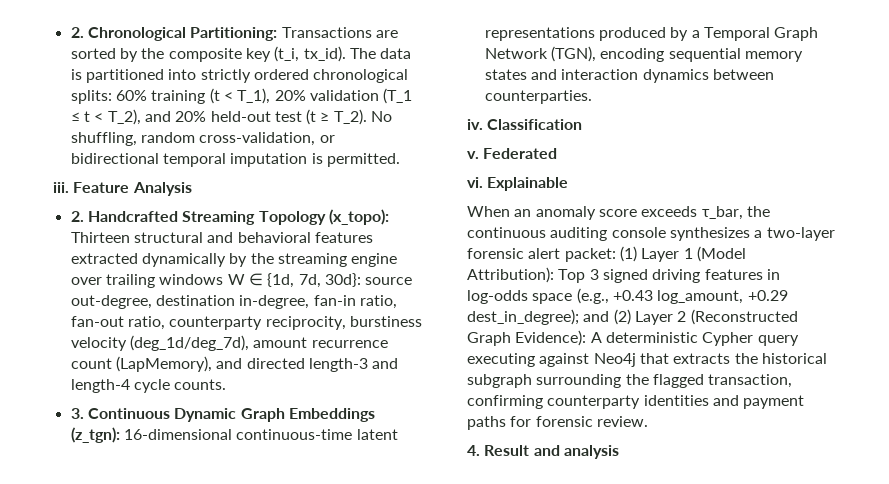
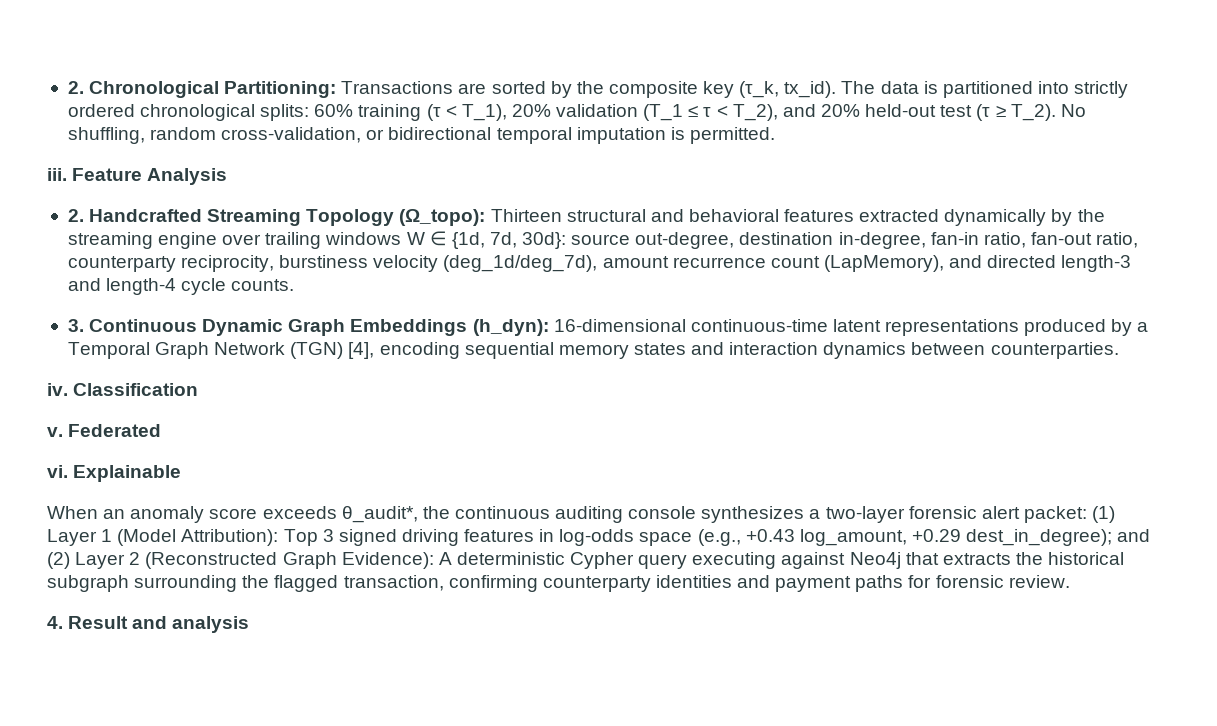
- 2. Chronological Partitioning: Transactions are sorted by the composite key (t_i, tx_id).
+ 2. Chronological Partitioning: Transactions are sorted by the composite key (τ_k, tx_id).
- The data is partitioned into strictly ordered chronological splits: 60% training (t < T_1), 20% validation (T_1 ≤ t < T_2), and 20% held-out test (t ≥ T_2).
+ The data is partitioned into strictly ordered chronological splits: 60% training (τ < T_1), 20% validation (T_1 ≤ τ < T_2), and 20% held-out test (τ ≥ T_2).
- 2. Handcrafted Streaming Topology (x_topo): Thirteen structural and behavioral features extracted dynamically by the streaming engine over trailing windows W ∈ {1d, 7d, 30d}: source out-degree, destination in-degree, fan-in ratio, fan-out ratio, counterparty reciprocity, burstiness velocity (deg_1d/deg_7d), amount recurrence count (LapMemory), and directed length-3 and length-4 cycle counts.
+ 2. Handcrafted Streaming Topology (Ω_topo): Thirteen structural and behavioral features extracted dynamically by the streaming engine over trailing windows W ∈ {1d, 7d, 30d}: source out-degree, destination in-degree, fan-in ratio, fan-out ratio, counterparty reciprocity, burstiness velocity (deg_1d/deg_7d), amount recurrence count (LapMemory), and directed length-3 and length-4 cycle counts.
- 3. Continuous Dynamic Graph Embeddings (z_tgn): 16-dimensional continuous-time latent representations produced by a Temporal Graph Network (TGN), encoding sequential memory states and interaction dynamics between counterparties.
+ 3. Continuous Dynamic Graph Embeddings (h_dyn): 16-dimensional continuous-time latent representations produced by a Temporal Graph Network (TGN) [4], encoding sequential memory states and interaction dynamics between counterparties.
- When an anomaly score exceeds τ_bar, the continuous auditing console synthesizes a two-layer forensic alert packet:
+ When an anomaly score exceeds θ_audit*, the continuous auditing console synthesizes a two-layer forensic alert packet:

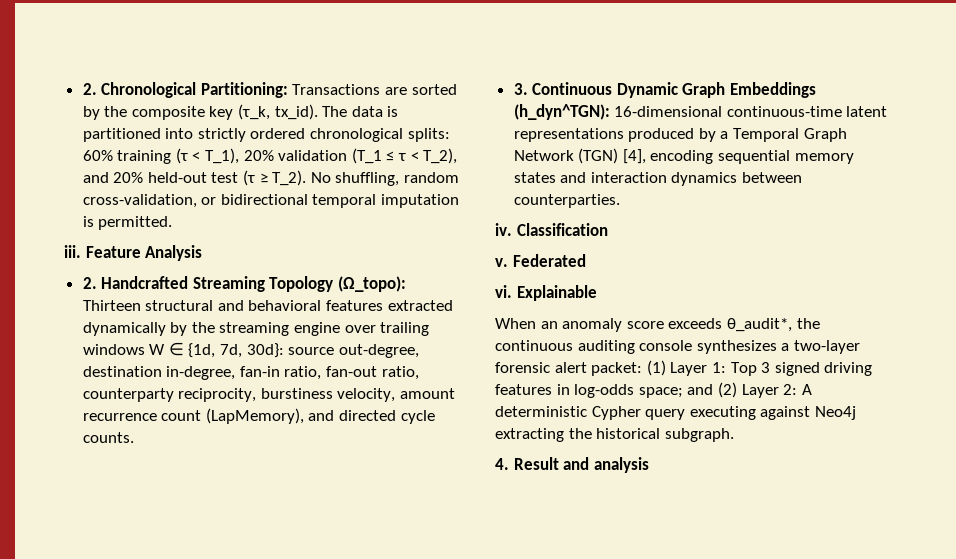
- 2. Handcrafted Streaming Topology (Ω_topo): Thirteen structural and behavioral features extracted dynamically by the streaming engine over trailing windows W ∈ {1d, 7d, 30d}: source out-degree, destination in-degree, fan-in ratio, fan-out ratio, counterparty reciprocity, burstiness velocity (deg_1d/deg_7d), amount recurrence count (LapMemory), and directed length-3 and length-4 cycle counts.
+ 2. Handcrafted Streaming Topology (Ω_topo): Thirteen structural and behavioral features extracted dynamically by the streaming engine over trailing windows W ∈ {1d, 7d, 30d}: source out-degree, destination in-degree, fan-in ratio, fan-out ratio, counterparty reciprocity, burstiness velocity, amount recurrence count (LapMemory), and directed cycle counts.
- 3. Continuous Dynamic Graph Embeddings (h_dyn): 16-dimensional continuous-time latent representations produced by a Temporal Graph Network (TGN) [4], encoding sequential memory states and interaction dynamics between counterparties.
+ 3. Continuous Dynamic Graph Embeddings (h_dyn^TGN): 16-dimensional continuous-time latent representations produced by a Temporal Graph Network (TGN) [4], encoding sequential memory states and interaction dynamics between counterparties.
- When an anomaly score exceeds θ_audit*, the continuous auditing console synthesizes a two-layer forensic alert packet: (1) Layer 1 (Model Attribution): Top 3 signed driving features in log-odds space (e.g., +0.43 log_amount, +0.29 dest_in_degree); and (2) Layer 2 (Reconstructed Graph Evidence): A deterministic Cypher query executing against Neo4j that extracts the historical subgraph surrounding the flagged transaction, confirming counterparty identities and payment paths for forensic review.
+ When an anomaly score exceeds θ_audit*, the continuous auditing console synthesizes a two-layer forensic alert packet: (1) Layer 1: Top 3 signed driving features in log-odds space; and (2) Layer 2: A deterministic Cypher query executing against Neo4j extracting the historical subgraph.

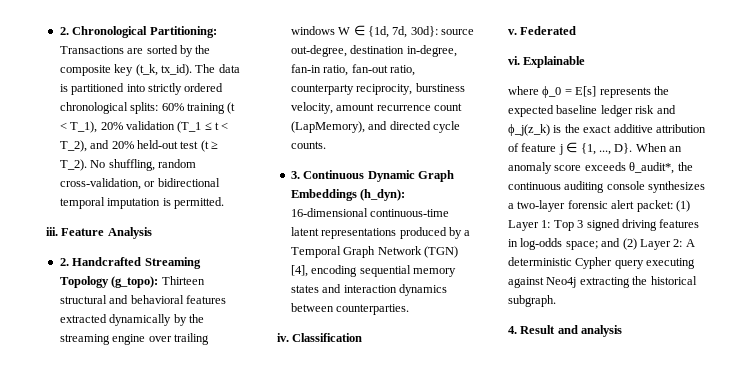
- 2. Chronological Partitioning: Transactions are sorted by the composite key (τ_k, tx_id).
+ 2. Chronological Partitioning: Transactions are sorted by the composite key (t_k, tx_id).
- The data is partitioned into strictly ordered chronological splits: 60% training (τ < T_1), 20% validation (T_1 ≤ τ < T_2), and 20% held-out test (τ ≥ T_2).
+ The data is partitioned into strictly ordered chronological splits: 60% training (t < T_1), 20% validation (T_1 ≤ t < T_2), and 20% held-out test (t ≥ T_2).
- 2. Handcrafted Streaming Topology (Ω_topo): Thirteen structural and behavioral features extracted dynamically by the streaming engine over trailing windows W ∈ {1d, 7d, 30d}: source out-degree, destination in-degree, fan-in ratio, fan-out ratio, counterparty reciprocity, burstiness velocity, amount recurrence count (LapMemory), and directed cycle counts.
+ 2. Handcrafted Streaming Topology (g_topo): Thirteen structural and behavioral features extracted dynamically by the streaming engine over trailing windows W ∈ {1d, 7d, 30d}: source out-degree, destination in-degree, fan-in ratio, fan-out ratio, counterparty reciprocity, burstiness velocity, amount recurrence count (LapMemory), and directed cycle counts.
- 3. Continuous Dynamic Graph Embeddings (h_dyn^TGN): 16-dimensional continuous-time latent representations produced by a Temporal Graph Network (TGN) [4], encoding sequential memory states and interaction dynamics between counterparties.
+ 3. Continuous Dynamic Graph Embeddings (h_dyn): 16-dimensional continuous-time latent representations produced by a Temporal Graph Network (TGN) [4], encoding sequential memory states and interaction dynamics between counterparties.
- When an anomaly score exceeds θ_audit*, the continuous auditing console synthesizes a two-layer forensic alert packet: (1) Layer 1: Top 3 signed driving features in log-odds space; and (2) Layer 2: A deterministic Cypher query executing against Neo4j extracting the historical subgraph.
+ where ϕ_0 = E[s] represents the expected baseline ledger risk and ϕ_j(z_k) is the exact additive attribution of feature j ∈ {1, ..., D}. When an anomaly score exceeds θ_audit*, the continuous auditing console synthesizes a two-layer forensic alert packet: (1) Layer 1: Top 3 signed driving features in log-odds space; and (2) Layer 2: A deterministic Cypher query executing against Neo4j extracting the historical subgraph.

